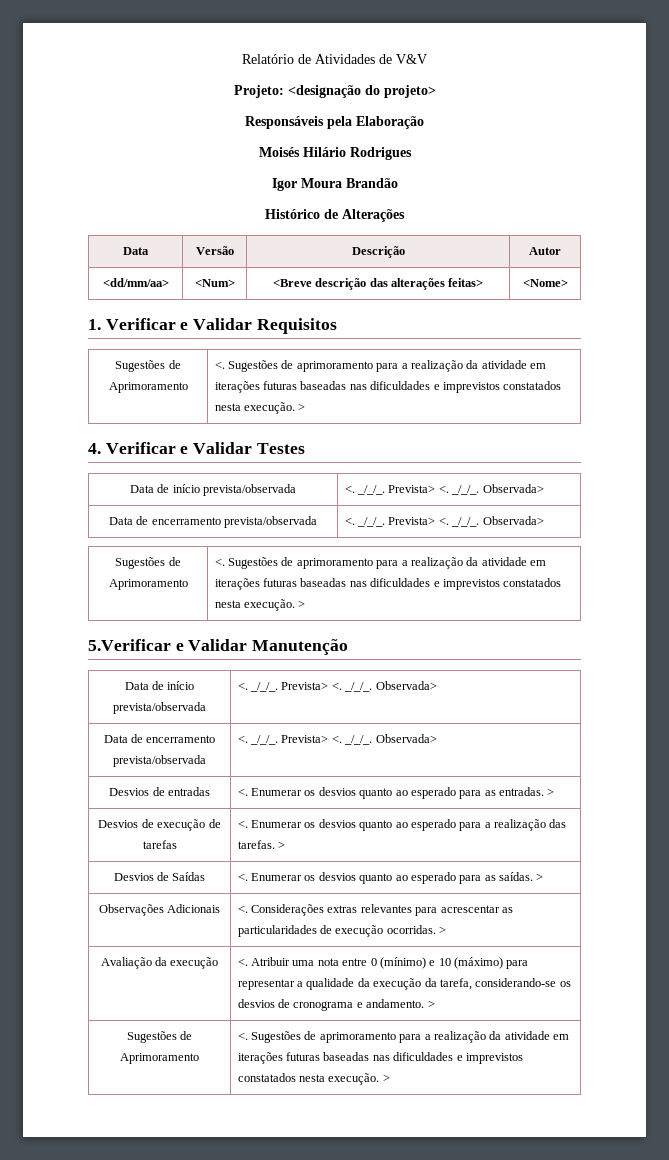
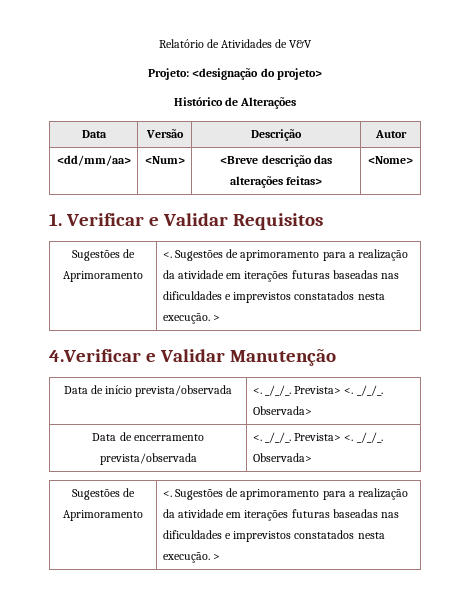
- Responsáveis pela Elaboração
- Moisés Hilário Rodrigues
- Igor Moura Brandão
- 4. Verificar e Validar Testes
+ 4.Verificar e Validar Manutenção
- 5.Verificar e Validar Manutenção
- Data de início prevista/observada | <. _/_/_. Prevista> <. _/_/_. Observada>
- Data de encerramento prevista/observada | <. _/_/_. Prevista> <. _/_/_. Observada>
- Desvios de entradas | <. Enumerar os desvios quanto ao esperado para as entradas. >
- Desvios de execução de tarefas | <. Enumerar os desvios quanto ao esperado para a realização das tarefas. >
- Desvios de Saídas | <. Enumerar os desvios quanto ao esperado para as saídas. >
- Observações Adicionais | <. Considerações extras relevantes para acrescentar as particularidades de execução ocorridas. >
- Avaliação da execução | <. Atribuir uma nota entre 0 (mínimo) e 10 (máximo) para representar a qualidade da execução da tarefa, considerando-se os desvios de cronograma e andamento. >
- Sugestões de Aprimoramento | <. Sugestões de aprimoramento para a realização da atividade em iterações futuras baseadas nas dificuldades e imprevistos constatados nesta execução. >

